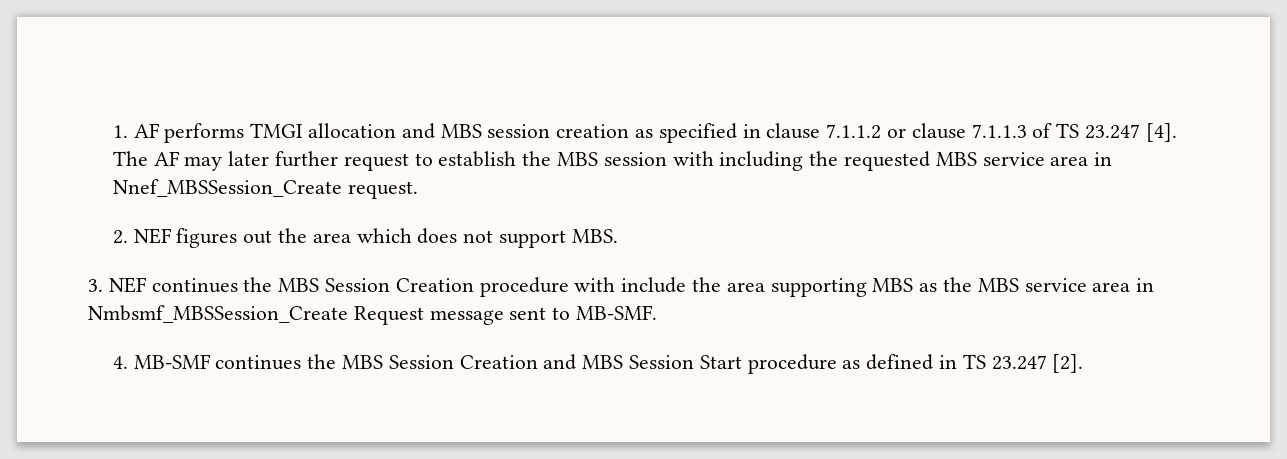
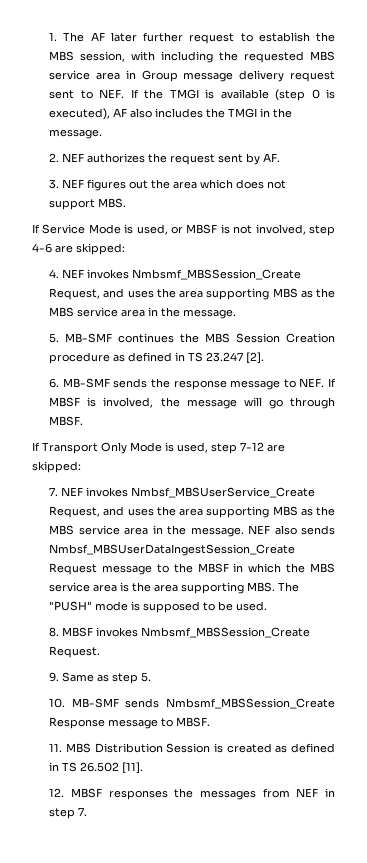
- 1. AF performs TMGI allocation and MBS session creation as specified in clause 7.1.1.2 or clause 7.1.1.3 of TS 23.247 [4]. The AF may later further request to establish the MBS session with including the requested MBS service area in Nnef_MBSSession_Create request.
- 2. NEF figures out the area which does not support MBS.
+ 1. The AF later further request to establish the MBS session, with including the requested MBS service area in Group message delivery request sent to NEF. If the TMGI is available (step 0 is executed), AF also includes the TMGI in the message.
+ 2. NEF authorizes the request sent by AF.
+ 3. NEF figures out the area which does not support MBS.
- 3. NEF continues the MBS Session Creation procedure with include the area supporting MBS as the MBS service area in Nmbsmf_MBSSession_Create Request message sent to MB-SMF.
- 4. MB-SMF continues the MBS Session Creation and MBS Session Start procedure as defined in TS 23.247 [2].
+ If Service Mode is used, or MBSF is not involved, step 4-6 are skipped:
+ 4. NEF invokes Nmbsmf_MBSSession_Create Request, and uses the area supporting MBS as the MBS service area in the message.
+ 5. MB-SMF continues the MBS Session Creation procedure as defined in TS 23.247 [2].
+ 6. MB-SMF sends the response message to NEF. If MBSF is involved, the message will go through MBSF.
+ If Transport Only Mode is used, step 7-12 are skipped:
+ 7. NEF invokes Nmbsf_MBSUserService_Create Request, and uses the area supporting MBS as the MBS service area in the message. NEF also sends Nmbsf_MBSUserDataIngestSession_Create Request message to the MBSF in which the MBS service area is the area supporting MBS. The "PUSH" mode is supposed to be used.
+ 8. MBSF invokes Nmbsmf_MBSSession_Create Request.
+ 9. Same as step 5.
+ 10. MB-SMF sends Nmbsmf_MBSSession_Create Response message to MBSF.
+ 11. MBS Distribution Session is created as defined in TS 26.502 [11].
+ 12. MBSF responses the messages from NEF in step 7.

